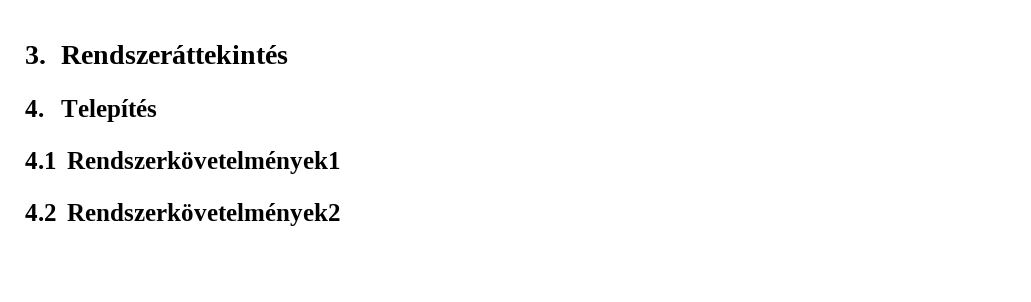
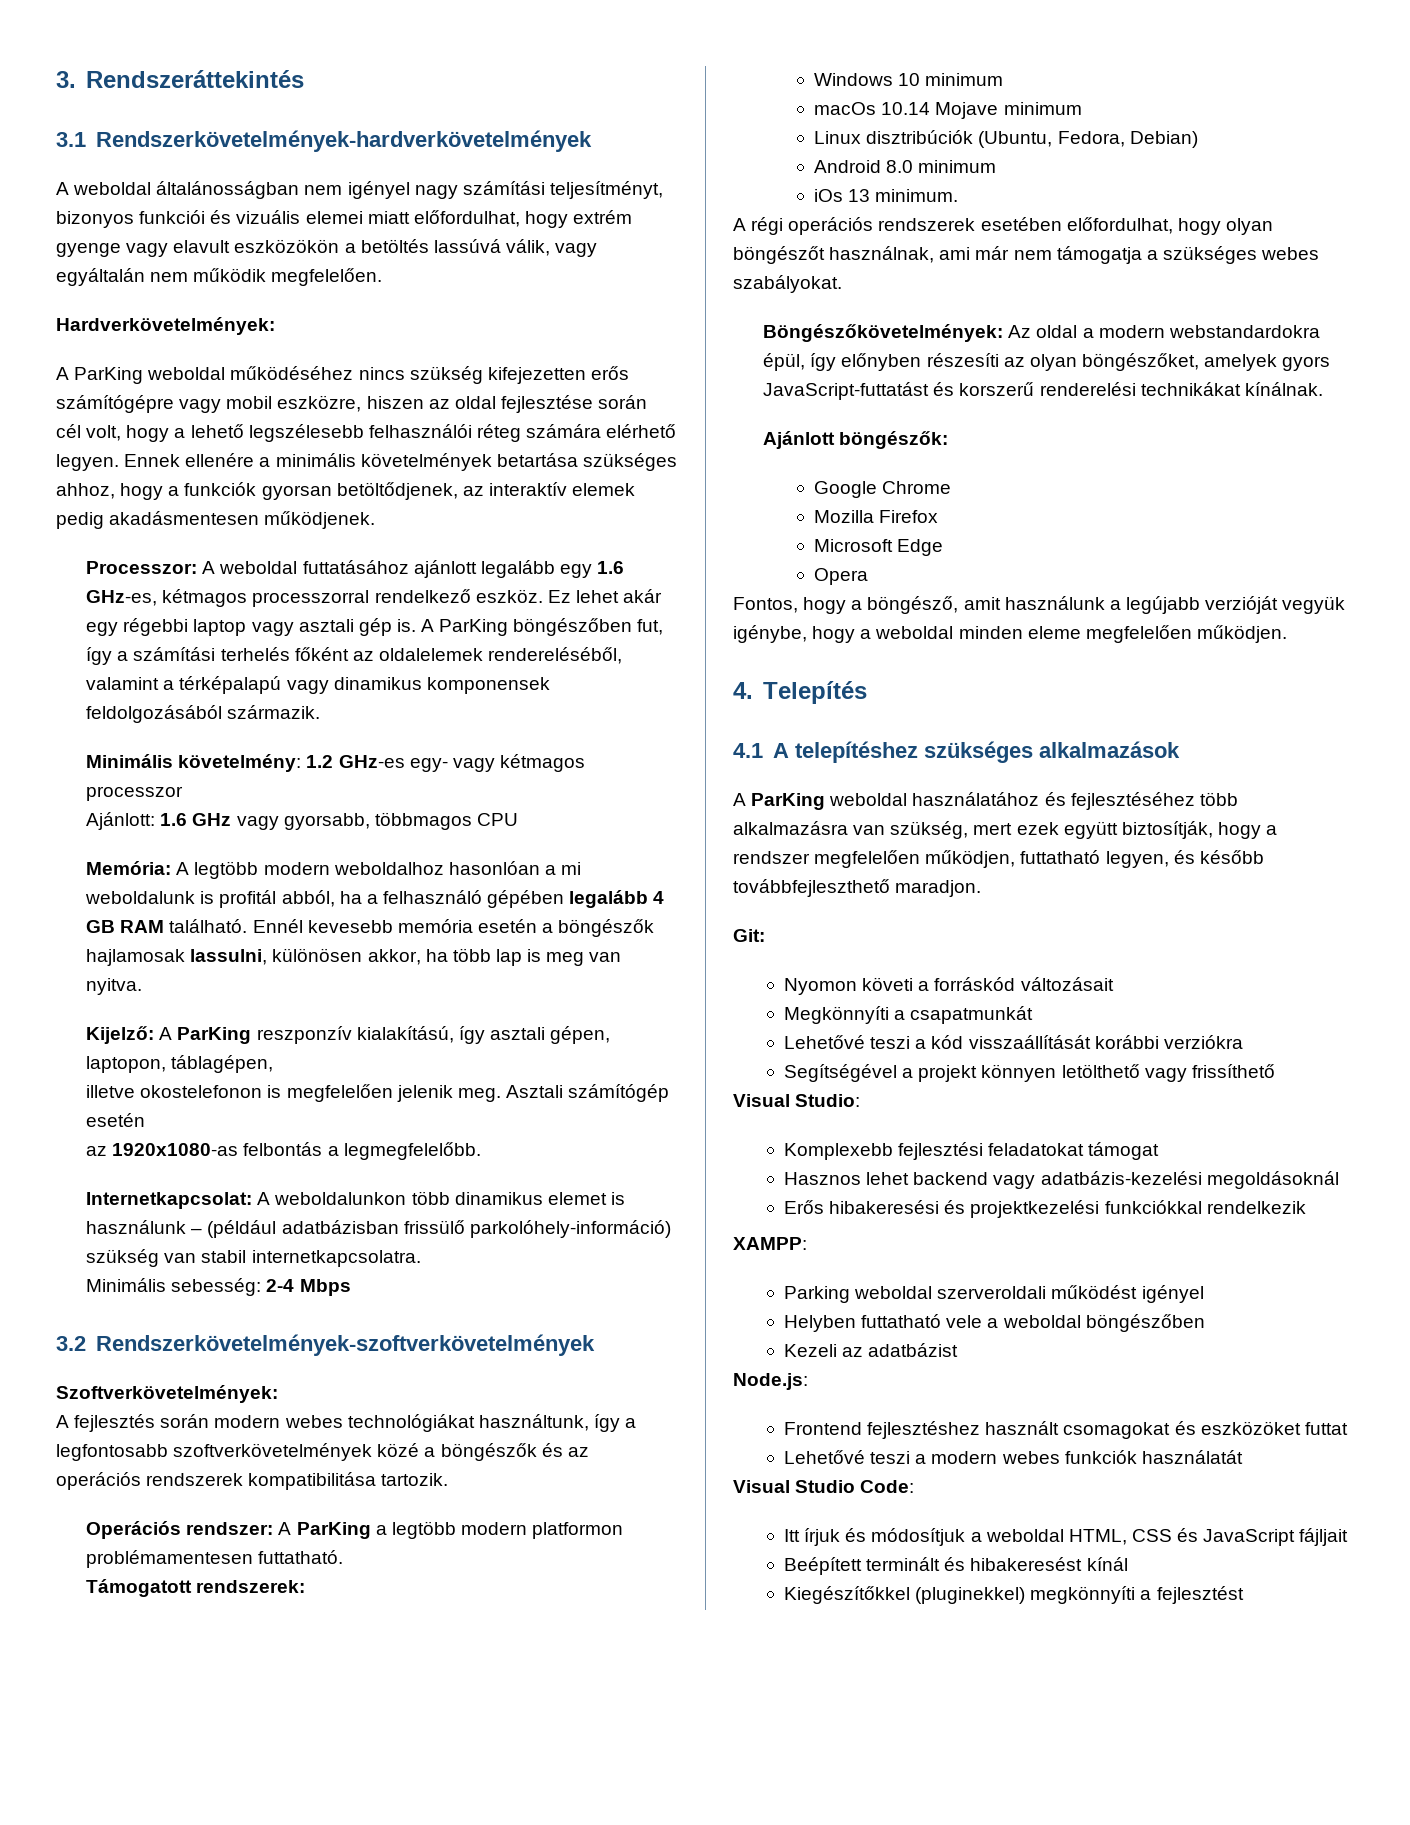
+ 3.1 Rendszerkövetelmények-hardverkövetelmények
+ A weboldal általánosságban nem igényel nagy számítási teljesítményt, bizonyos funkciói és vizuális elemei miatt előfordulhat, hogy extrém gyenge vagy elavult eszközökön a betöltés lassúvá válik, vagy egyáltalán nem működik megfelelően.
+ Hardverkövetelmények:
+ A ParKing weboldal működéséhez nincs szükség kifejezetten erős számítógépre vagy mobil eszközre, hiszen az oldal fejlesztése során cél volt, hogy a lehető legszélesebb felhasználói réteg számára elérhető legyen. Ennek ellenére a minimális követelmények betartása szükséges ahhoz, hogy a funkciók gyorsan betöltődjenek, az interaktív elemek pedig akadásmentesen működjenek.
+ Processzor: A weboldal futtatásához ajánlott legalább egy 1.6 GHz-es, kétmagos processzorral rendelkező eszköz. Ez lehet akár egy régebbi laptop vagy asztali gép is. A ParKing böngészőben fut, így a számítási terhelés főként az oldalelemek rendereléséből, valamint a térképalapú vagy dinamikus komponensek feldolgozásából származik.
+ Minimális követelmény: 1.2 GHz-es egy- vagy kétmagos processzor
+ Ajánlott: 1.6 GHz vagy gyorsabb, többmagos CPU
+ Memória: A legtöbb modern weboldalhoz hasonlóan a mi weboldalunk is profitál abból, ha a felhasználó gépében legalább 4 GB RAM található. Ennél kevesebb memória esetén a böngészők hajlamosak lassulni, különösen akkor, ha több lap is meg van nyitva.
+ Kijelző: A ParKing reszponzív kialakítású, így asztali gépen, laptopon, táblagépen,
+ illetve okostelefonon is megfelelően jelenik meg. Asztali számítógép esetén
+ az 1920x1080-as felbontás a legmegfelelőbb.
+ Internetkapcsolat: A weboldalunkon több dinamikus elemet is használunk – (például adatbázisban frissülő parkolóhely-információ) szükség van stabil internetkapcsolatra.
+ Minimális sebesség: 2-4 Mbps
+ 3.2 Rendszerkövetelmények-szoftverkövetelmények
+ Szoftverkövetelmények:
+ A fejlesztés során modern webes technológiákat használtunk, így a legfontosabb szoftverkövetelmények közé a böngészők és az operációs rendszerek kompatibilitása tartozik.
+ Operációs rendszer: A ParKing a legtöbb modern platformon problémamentesen futtatható.
+ Támogatott rendszerek:
+ Windows 10 minimum
+ macOs 10.14 Mojave minimum
+ Linux disztribúciók (Ubuntu, Fedora, Debian)
+ Android 8.0 minimum
+ iOs 13 minimum.
+ A régi operációs rendszerek esetében előfordulhat, hogy olyan böngészőt használnak, ami már nem támogatja a szükséges webes szabályokat.
+ Böngészőkövetelmények: Az oldal a modern webstandardokra épül, így előnyben részesíti az olyan böngészőket, amelyek gyors JavaScript-futtatást és korszerű renderelési technikákat kínálnak.
+ Ajánlott böngészők:
+ Google Chrome
+ Mozilla Firefox
+ Microsoft Edge
+ Opera
+ Fontos, hogy a böngésző, amit használunk a legújabb verzióját vegyük igénybe, hogy a weboldal minden eleme megfelelően működjen.
  4. Telepítés
- 4.1 Rendszerkövetelmények1
- 4.2 Rendszerkövetelmények2
+ 4.1 A telepítéshez szükséges alkalmazások
+ A ParKing weboldal használatához és fejlesztéséhez több alkalmazásra van szükség, mert ezek együtt biztosítják, hogy a rendszer megfelelően működjen, futtatható legyen, és később továbbfejleszthető maradjon.
+ Git:
+ Nyomon követi a forráskód változásait
+ Megkönnyíti a csapatmunkát
+ Lehetővé teszi a kód visszaállítását korábbi verziókra
+ Segítségével a projekt könnyen letölthető vagy frissíthető
+ Visual Studio:
+ Komplexebb fejlesztési feladatokat támogat
+ Hasznos lehet backend vagy adatbázis-kezelési megoldásoknál
+ Erős hibakeresési és projektkezelési funkciókkal rendelkezik
+ XAMPP:
+ Parking weboldal szerveroldali működést igényel
+ Helyben futtatható vele a weboldal böngészőben
+ Kezeli az adatbázist
+ Node.js:
+ Frontend fejlesztéshez használt csomagokat és eszközöket futtat
+ Lehetővé teszi a modern webes funkciók használatát
+ Visual Studio Code:
+ Itt írjuk és módosítjuk a weboldal HTML, CSS és JavaScript fájljait
+ Beépített terminált és hibakeresést kínál
+ Kiegészítőkkel (pluginekkel) megkönnyíti a fejlesztést

